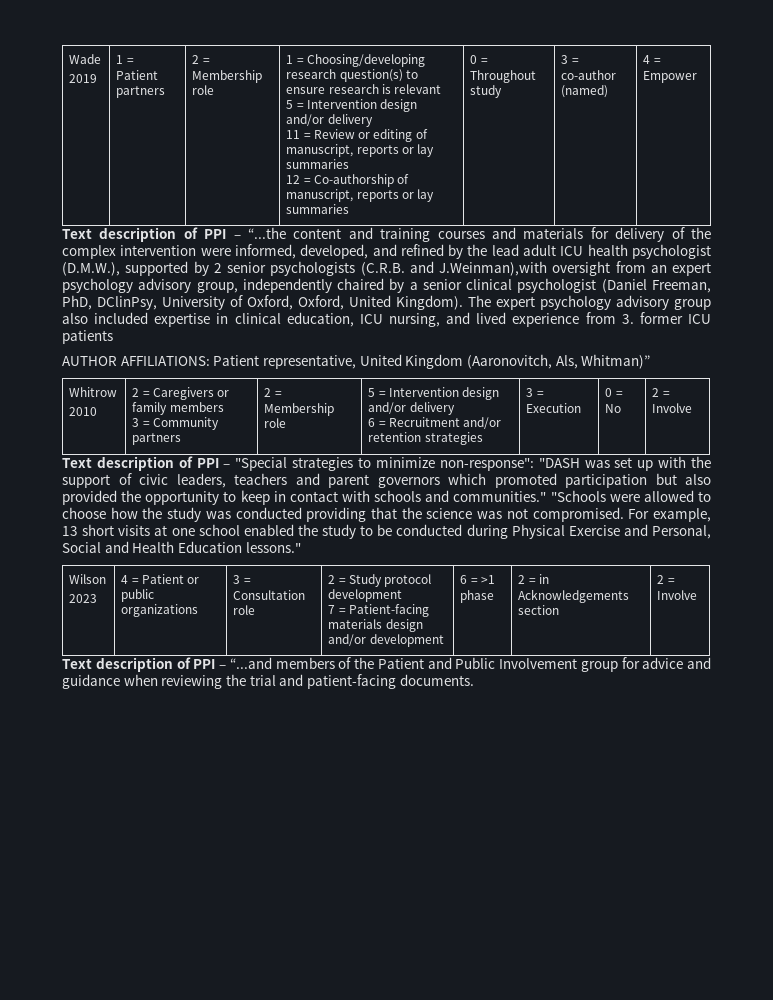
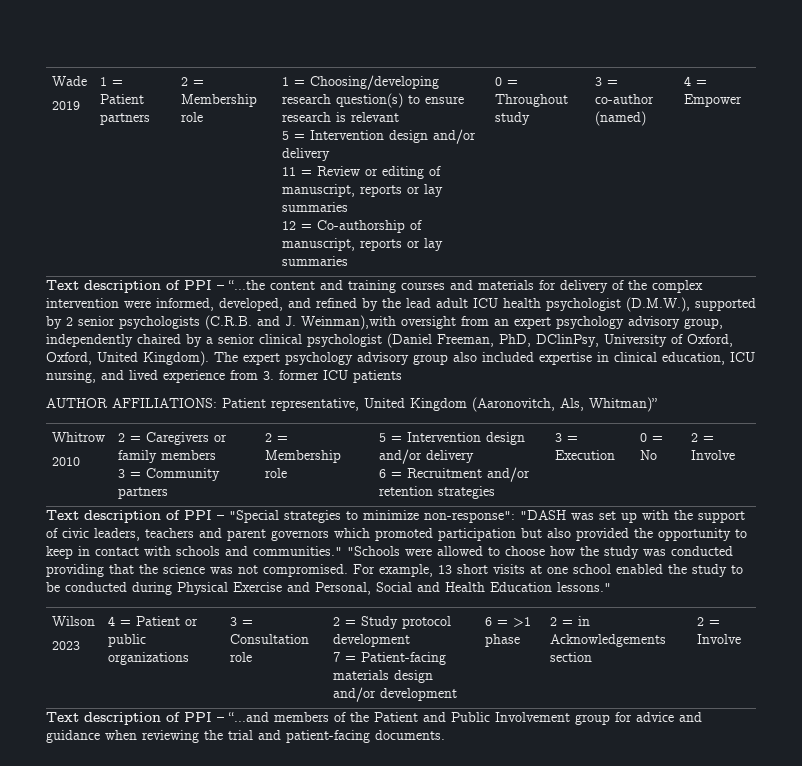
- Text description of PPI – “...the content and training courses and materials for delivery of the complex intervention were informed, developed, and refined by the lead adult ICU health psychologist (D.M.W.), supported by 2 senior psychologists (C.R.B. and J.Weinman),with oversight from an expert psychology advisory group, independently chaired by a senior clinical psychologist (Daniel Freeman, PhD, DClinPsy, University of Oxford, Oxford, United Kingdom).
+ Text description of PPI – “...the content and training courses and materials for delivery of the complex intervention were informed, developed, and refined by the lead adult ICU health psychologist (D.M.W.), supported by 2 senior psychologists (C.R.B. and J. Weinman),with oversight from an expert psychology advisory group, independently chaired by a senior clinical psychologist (Daniel Freeman, PhD, DClinPsy, University of Oxford, Oxford, United Kingdom).

